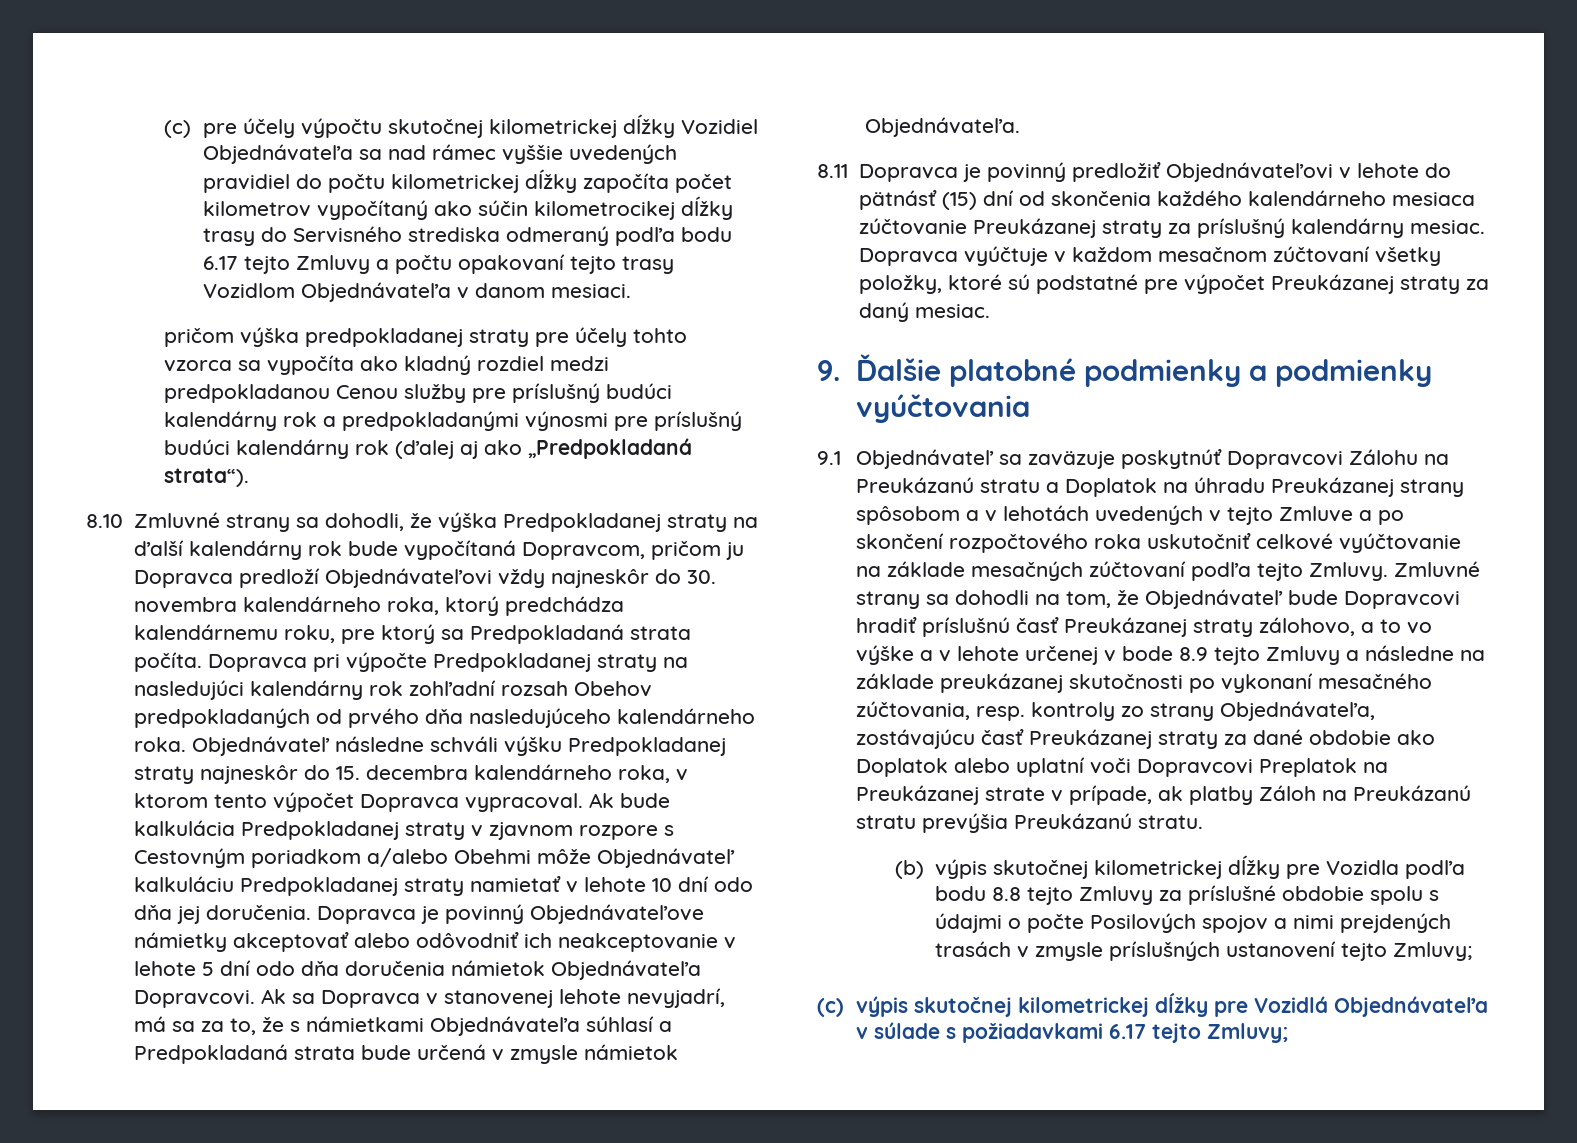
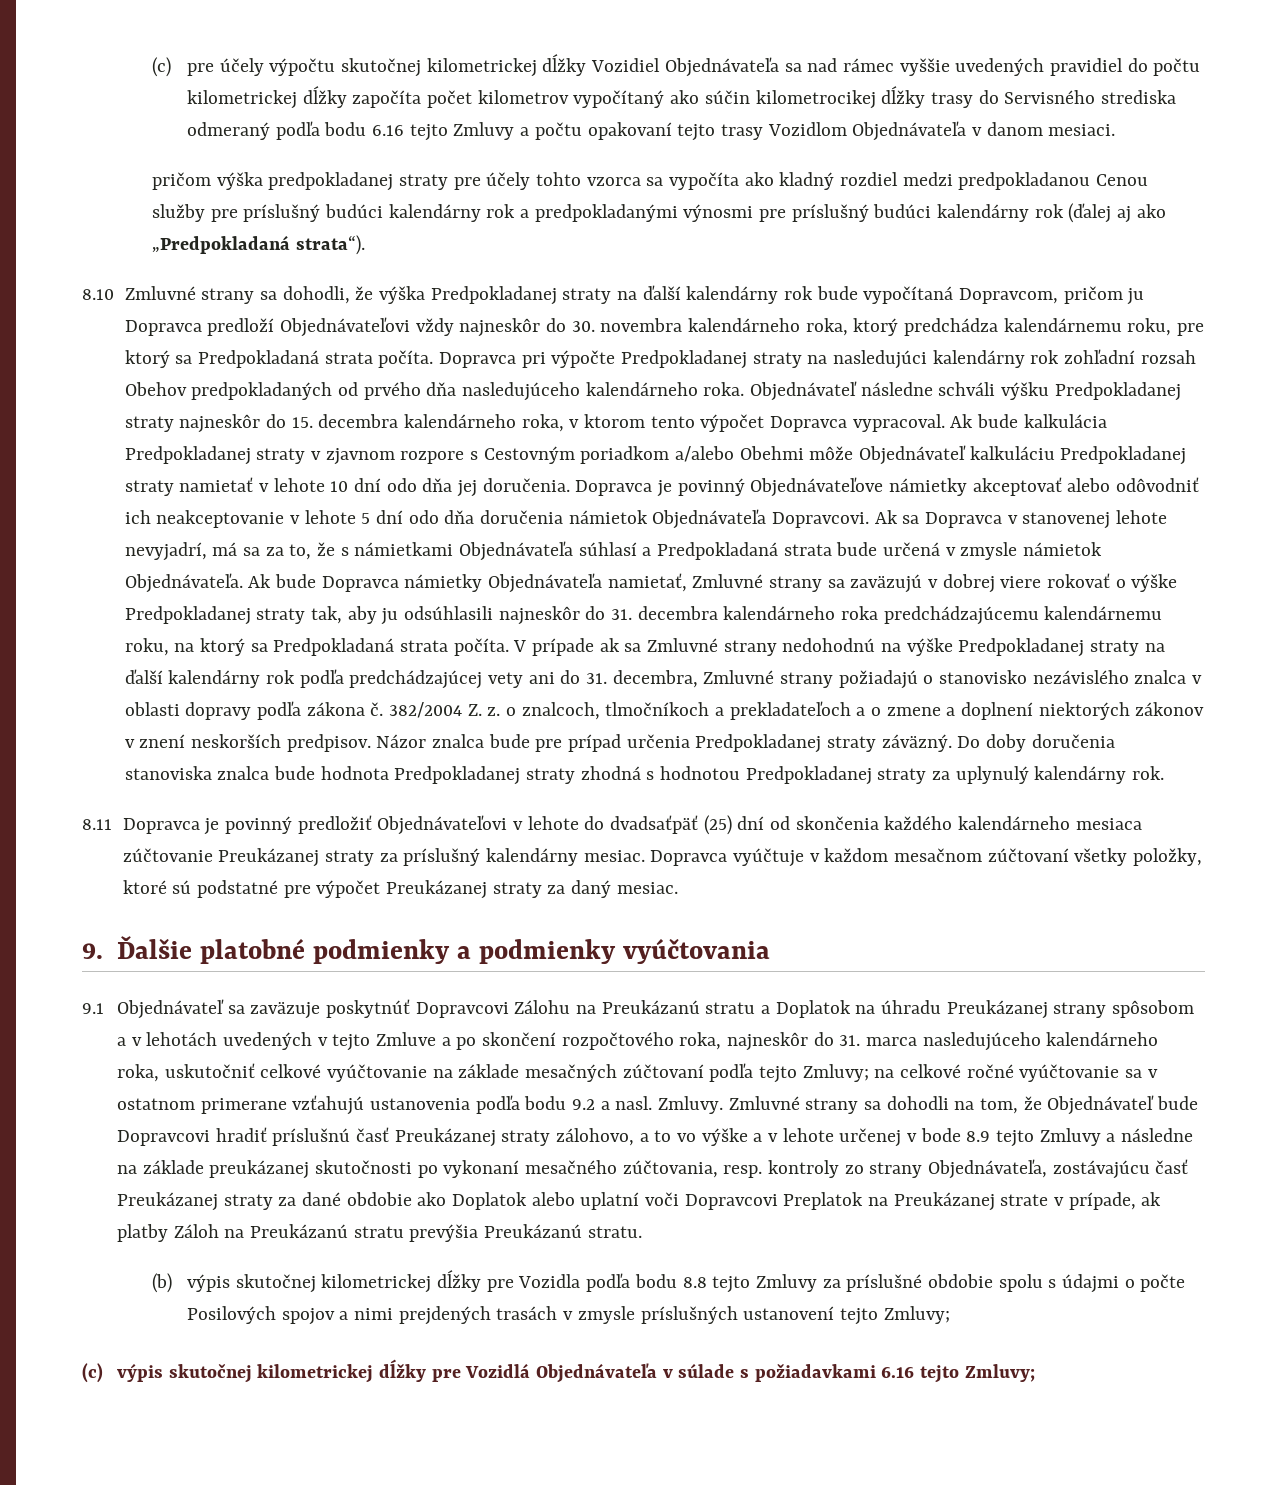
- (c) pre účely výpočtu skutočnej kilometrickej dĺžky Vozidiel Objednávateľa sa nad rámec vyššie uvedených pravidiel do počtu kilometrickej dĺžky započíta počet kilometrov vypočítaný ako súčin kilometrocikej dĺžky trasy do Servisného strediska odmeraný podľa bodu 6.17 tejto Zmluvy a počtu opakovaní tejto trasy Vozidlom Objednávateľa v danom mesiaci.
+ (c) pre účely výpočtu skutočnej kilometrickej dĺžky Vozidiel Objednávateľa sa nad rámec vyššie uvedených pravidiel do počtu kilometrickej dĺžky započíta počet kilometrov vypočítaný ako súčin kilometrocikej dĺžky trasy do Servisného strediska odmeraný podľa bodu 6.16 tejto Zmluvy a počtu opakovaní tejto trasy Vozidlom Objednávateľa v danom mesiaci.
+ Ak bude Dopravca námietky Objednávateľa namietať, Zmluvné strany sa zaväzujú v dobrej viere rokovať o výške Predpokladanej straty tak, aby ju odsúhlasili najneskôr do 31. decembra kalendárneho roka predchádzajúcemu kalendárnemu roku, na ktorý sa Predpokladaná strata počíta. V prípade ak sa Zmluvné strany nedohodnú na výške Predpokladanej straty na ďalší kalendárny rok podľa predchádzajúcej vety ani do 31. decembra, Zmluvné strany požiadajú o stanovisko nezávislého znalca v oblasti dopravy podľa zákona č. 382/2004 Z. z. o znalcoch, tlmočníkoch a prekladateľoch a o zmene a doplnení niektorých zákonov v znení neskorších predpisov. Názor znalca bude pre prípad určenia Predpokladanej straty záväzný. Do doby doručenia stanoviska znalca bude hodnota Predpokladanej straty zhodná s hodnotou Predpokladanej straty za uplynulý kalendárny rok.
- 8.11 Dopravca je povinný predložiť Objednávateľovi v lehote do pätnásť (15) dní od skončenia každého kalendárneho mesiaca zúčtovanie Preukázanej straty za príslušný kalendárny mesiac.
+ 8.11 Dopravca je povinný predložiť Objednávateľovi v lehote do dvadsaťpäť (25) dní od skončenia každého kalendárneho mesiaca zúčtovanie Preukázanej straty za príslušný kalendárny mesiac.
- 9.1 Objednávateľ sa zaväzuje poskytnúť Dopravcovi Zálohu na Preukázanú stratu a Doplatok na úhradu Preukázanej strany spôsobom a v lehotách uvedených v tejto Zmluve a po skončení rozpočtového roka uskutočniť celkové vyúčtovanie na základe mesačných zúčtovaní podľa tejto Zmluvy.
+ 9.1 Objednávateľ sa zaväzuje poskytnúť Dopravcovi Zálohu na Preukázanú stratu a Doplatok na úhradu Preukázanej strany spôsobom a v lehotách uvedených v tejto Zmluve a po skončení rozpočtového roka, najneskôr do 31. marca nasledujúceho kalendárneho roka, uskutočniť celkové vyúčtovanie na základe mesačných zúčtovaní podľa tejto Zmluvy; na celkové ročné vyúčtovanie sa v ostatnom primerane vzťahujú ustanovenia podľa bodu 9.2 a nasl. Zmluvy.
- (c) výpis skutočnej kilometrickej dĺžky pre Vozidlá Objednávateľa v súlade s požiadavkami 6.17 tejto Zmluvy;
+ (c) výpis skutočnej kilometrickej dĺžky pre Vozidlá Objednávateľa v súlade s požiadavkami 6.16 tejto Zmluvy;

